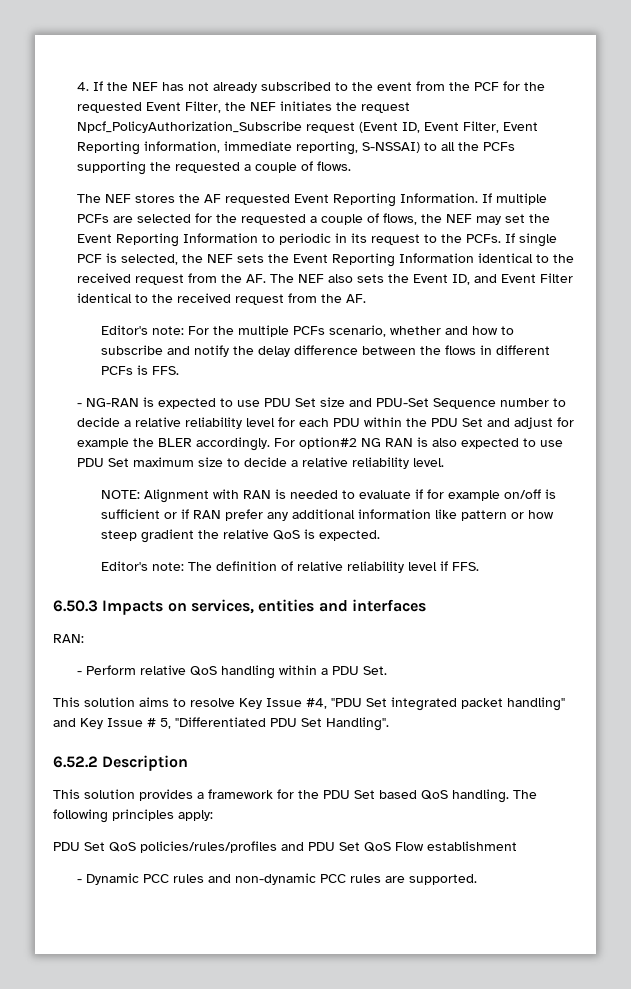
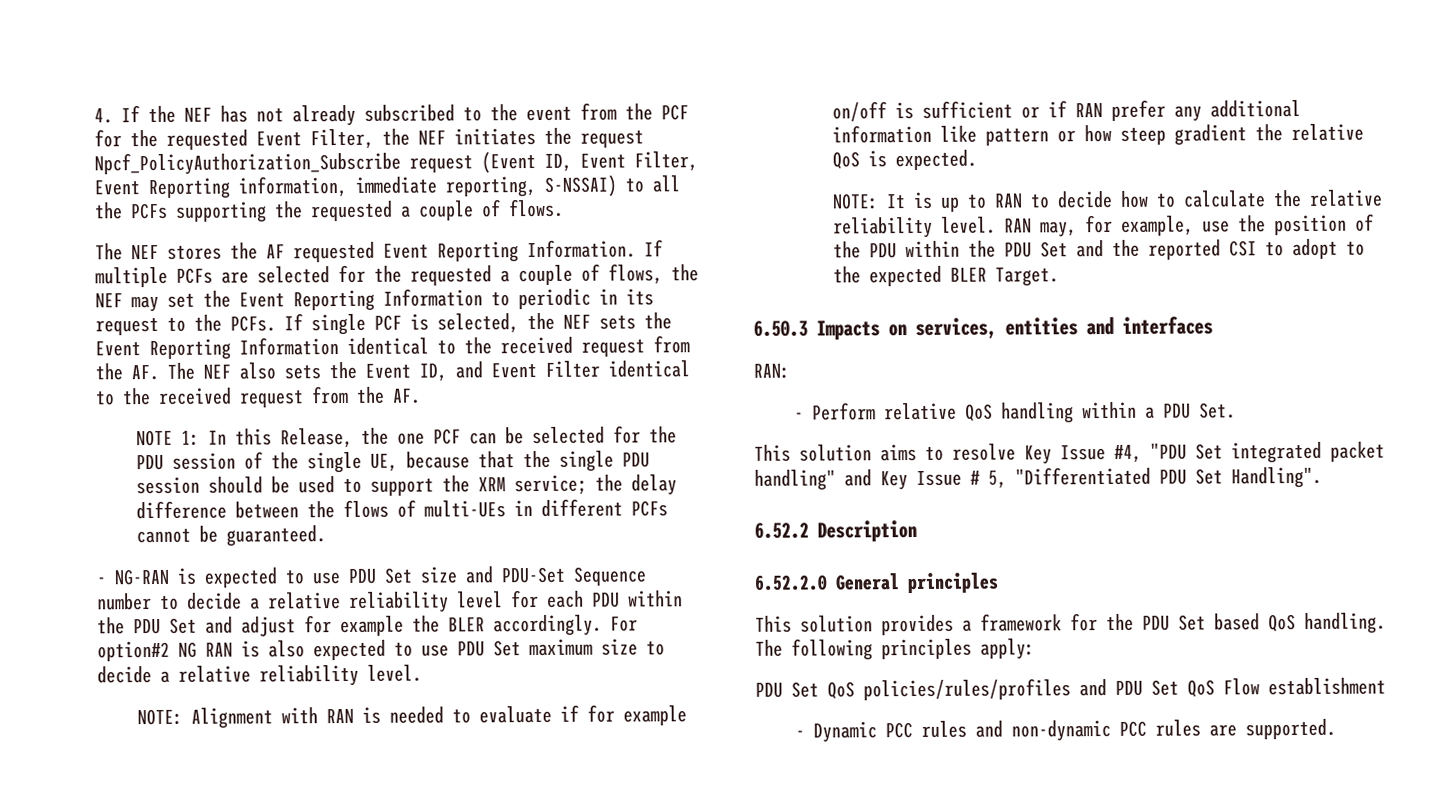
- Editor's note: For the multiple PCFs scenario, whether and how to subscribe and notify the delay difference between the flows in different PCFs is FFS.
+ NOTE 1: In this Release, the one PCF can be selected for the PDU session of the single UE, because that the single PDU session should be used to support the XRM service; the delay difference between the flows of multi-UEs in different PCFs cannot be guaranteed.
- Editor's note: The definition of relative reliability level if FFS.
+ NOTE: It is up to RAN to decide how to calculate the relative reliability level. RAN may, for example, use the position of the PDU within the PDU Set and the reported CSI to adopt to the expected BLER Target.
+ 6.52.2.0 General principles

